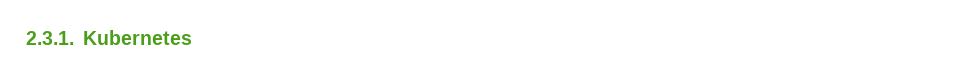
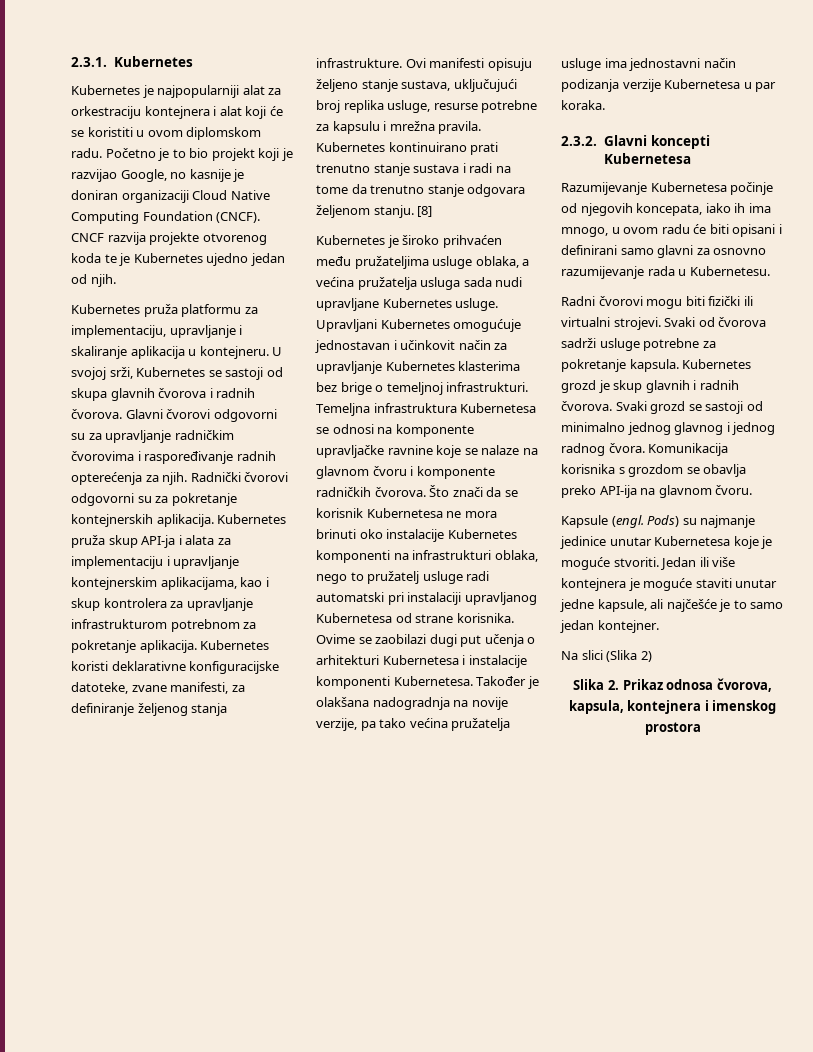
+ Kubernetes je najpopularniji alat za orkestraciju kontejnera i alat koji će se koristiti u ovom diplomskom radu. Početno je to bio projekt koji je razvijao Google, no kasnije je doniran organizaciji Cloud Native Computing Foundation (CNCF). CNCF razvija projekte otvorenog koda te je Kubernetes ujedno jedan od njih.
+ Kubernetes pruža platformu za implementaciju, upravljanje i skaliranje aplikacija u kontejneru. U svojoj srži, Kubernetes se sastoji od skupa glavnih čvorova i radnih čvorova. Glavni čvorovi odgovorni su za upravljanje radničkim čvorovima i raspoređivanje radnih opterećenja za njih. Radnički čvorovi odgovorni su za pokretanje kontejnerskih aplikacija. Kubernetes pruža skup API-ja i alata za implementaciju i upravljanje kontejnerskim aplikacijama, kao i skup kontrolera za upravljanje infrastrukturom potrebnom za pokretanje aplikacija. Kubernetes koristi deklarativne konfiguracijske datoteke, zvane manifesti, za definiranje željenog stanja infrastrukture. Ovi manifesti opisuju željeno stanje sustava, uključujući broj replika usluge, resurse potrebne za kapsulu i mrežna pravila. Kubernetes kontinuirano prati trenutno stanje sustava i radi na tome da trenutno stanje odgovara željenom stanju. [8]
+ Kubernetes je široko prihvaćen među pružateljima usluge oblaka, a većina pružatelja usluga sada nudi upravljane Kubernetes usluge. Upravljani Kubernetes omogućuje jednostavan i učinkovit način za upravljanje Kubernetes klasterima bez brige o temeljnoj infrastrukturi. Temeljna infrastruktura Kubernetesa se odnosi na komponente upravljačke ravnine koje se nalaze na glavnom čvoru i komponente radničkih čvorova. Što znači da se korisnik Kubernetesa ne mora brinuti oko instalacije Kubernetes komponenti na infrastrukturi oblaka, nego to pružatelj usluge radi automatski pri instalaciji upravljanog Kubernetesa od strane korisnika. Ovime se zaobilazi dugi put učenja o arhitekturi Kubernetesa i instalacije komponenti Kubernetesa. Također je olakšana nadogradnja na novije verzije, pa tako većina pružatelja usluge ima jednostavni način podizanja verzije Kubernetesa u par koraka.
+ 2.3.2. Glavni koncepti Kubernetesa
+ Razumijevanje Kubernetesa počinje od njegovih koncepata, iako ih ima mnogo, u ovom radu će biti opisani i definirani samo glavni za osnovno razumijevanje rada u Kubernetesu.
+ Radni čvorovi mogu biti fizički ili virtualni strojevi. Svaki od čvorova sadrži usluge potrebne za pokretanje kapsula. Kubernetes grozd je skup glavnih i radnih čvorova. Svaki grozd se sastoji od minimalno jednog glavnog i jednog radnog čvora. Komunikacija korisnika s grozdom se obavlja preko API-ija na glavnom čvoru.
+ Kapsule (engl. Pods) su najmanje jedinice unutar Kubernetesa koje je moguće stvoriti. Jedan ili više kontejnera je moguće staviti unutar jedne kapsule, ali najčešće je to samo jedan kontejner.
+ Na slici (Slika 2)
+ Slika 2. Prikaz odnosa čvorova, kapsula, kontejnera i imenskog prostora

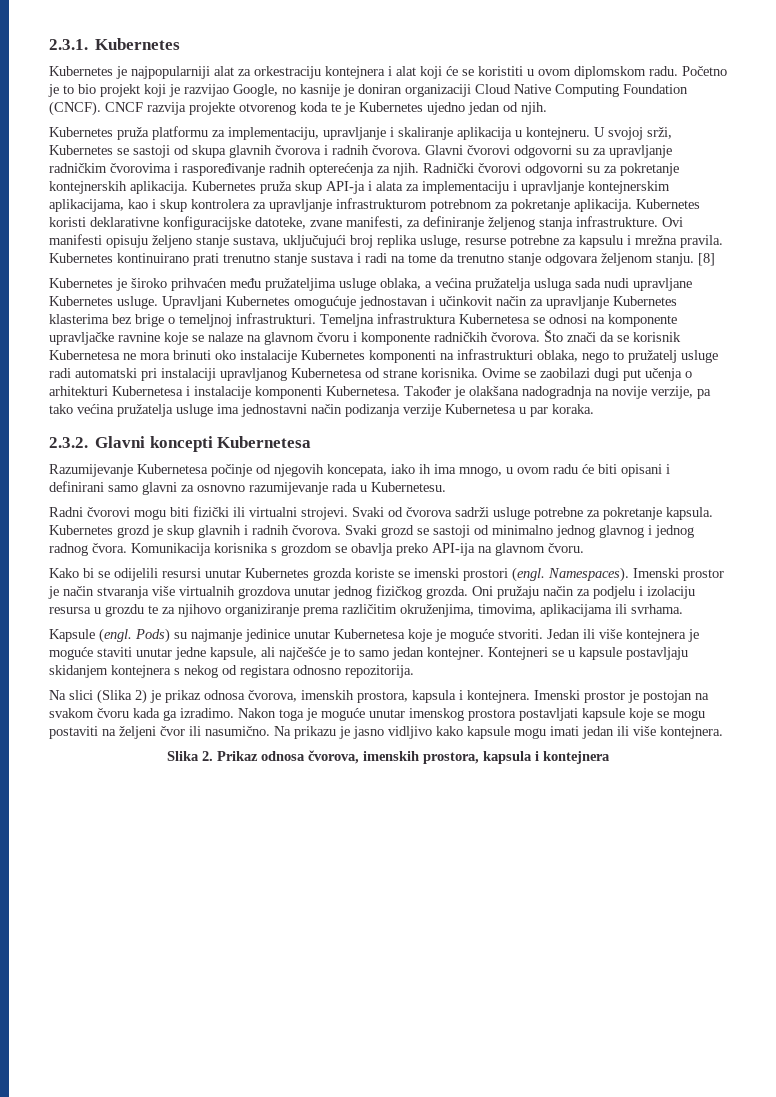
+ Kako bi se odijelili resursi unutar Kubernetes grozda koriste se imenski prostori (engl. Namespaces). Imenski prostor je način stvaranja više virtualnih grozdova unutar jednog fizičkog grozda. Oni pružaju način za podjelu i izolaciju resursa u grozdu te za njihovo organiziranje prema različitim okruženjima, timovima, aplikacijama ili svrhama.
- Jedan ili više kontejnera je moguće staviti unutar jedne kapsule, ali najčešće je to samo jedan kontejner.
- Na slici (Slika 2)
+ Jedan ili više kontejnera je moguće staviti unutar jedne kapsule, ali najčešće je to samo jedan kontejner. Kontejneri se u kapsule postavljaju skidanjem kontejnera s nekog od registara odnosno repozitorija.
+ Na slici (Slika 2) je prikaz odnosa čvorova, imenskih prostora, kapsula i kontejnera. Imenski prostor je postojan na svakom čvoru kada ga izradimo. Nakon toga je moguće unutar imenskog prostora postavljati kapsule koje se mogu postaviti na željeni čvor ili nasumično. Na prikazu je jasno vidljivo kako kapsule mogu imati jedan ili više kontejnera.
- Slika 2. Prikaz odnosa čvorova, kapsula, kontejnera i imenskog prostora
+ Slika 2. Prikaz odnosa čvorova, imenskih prostora, kapsula i kontejnera

